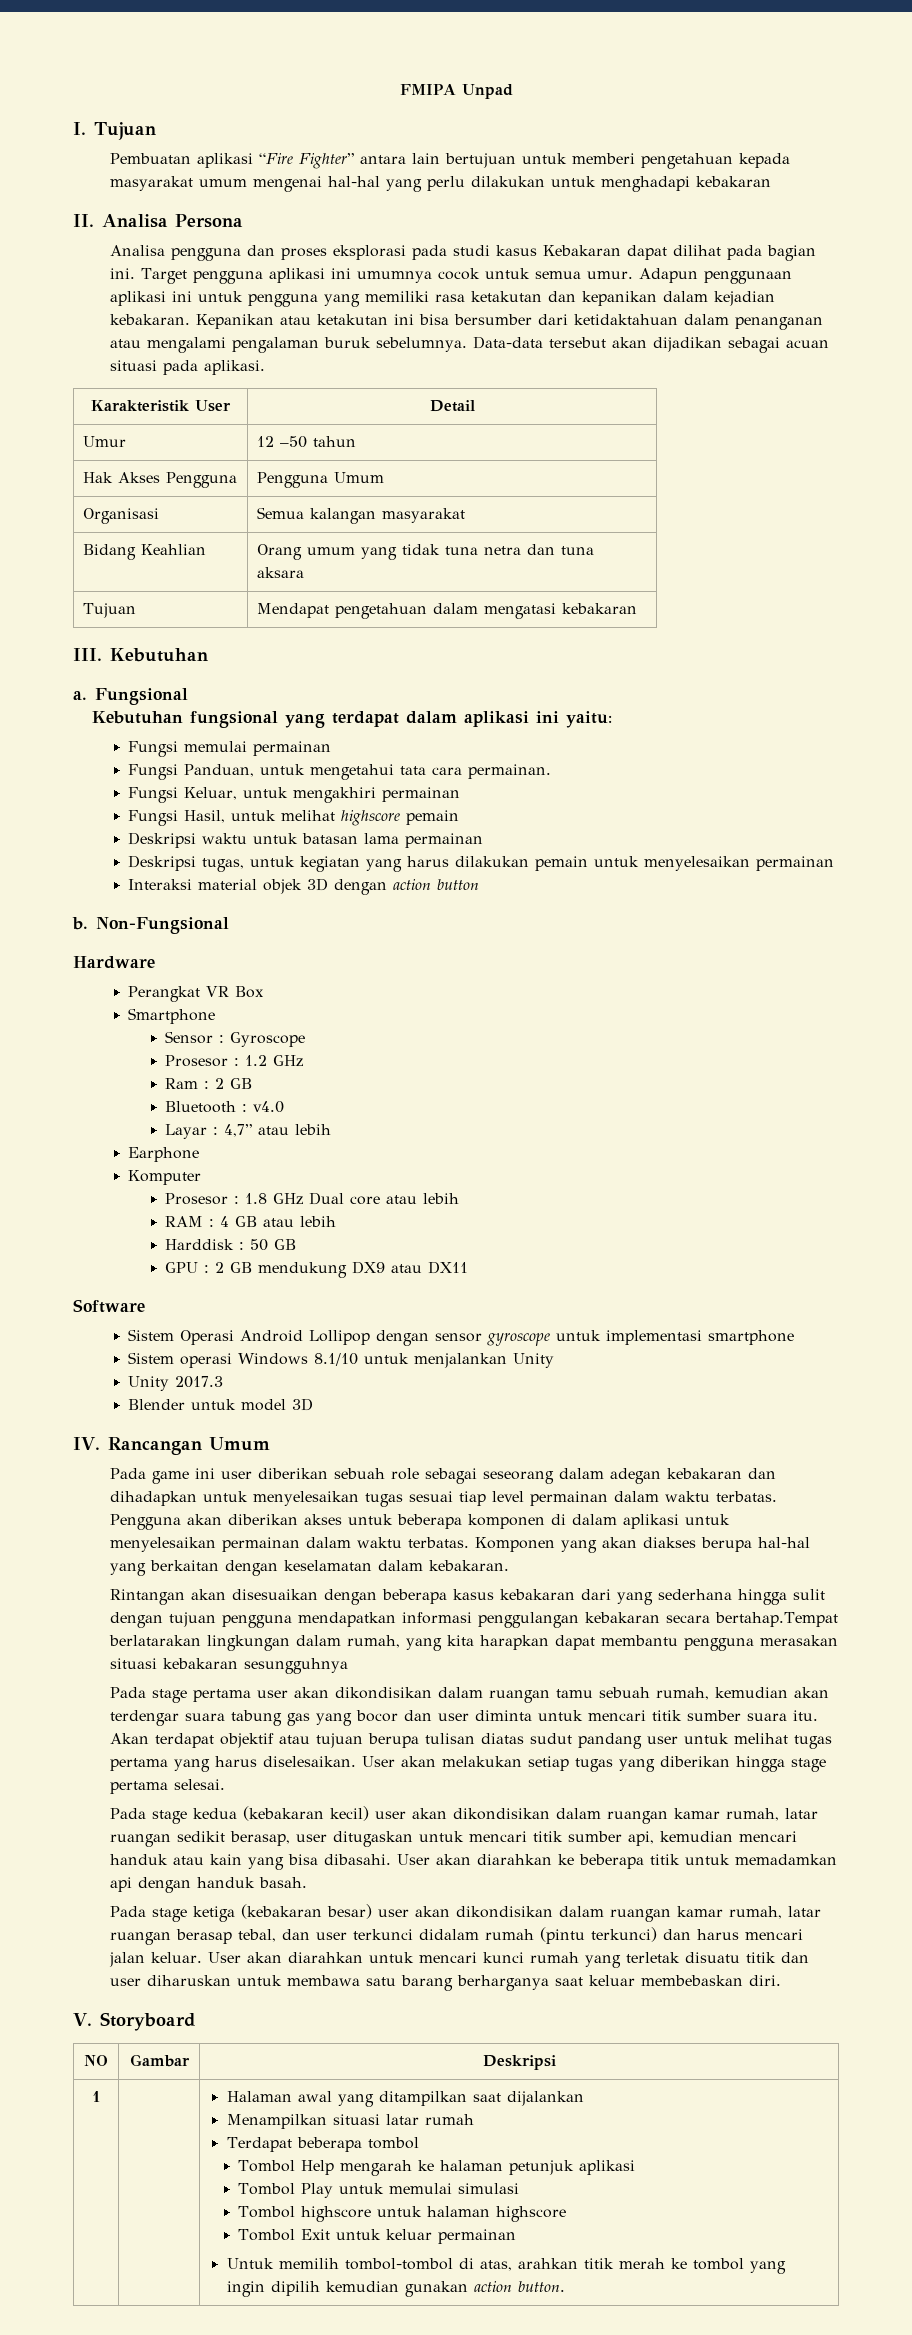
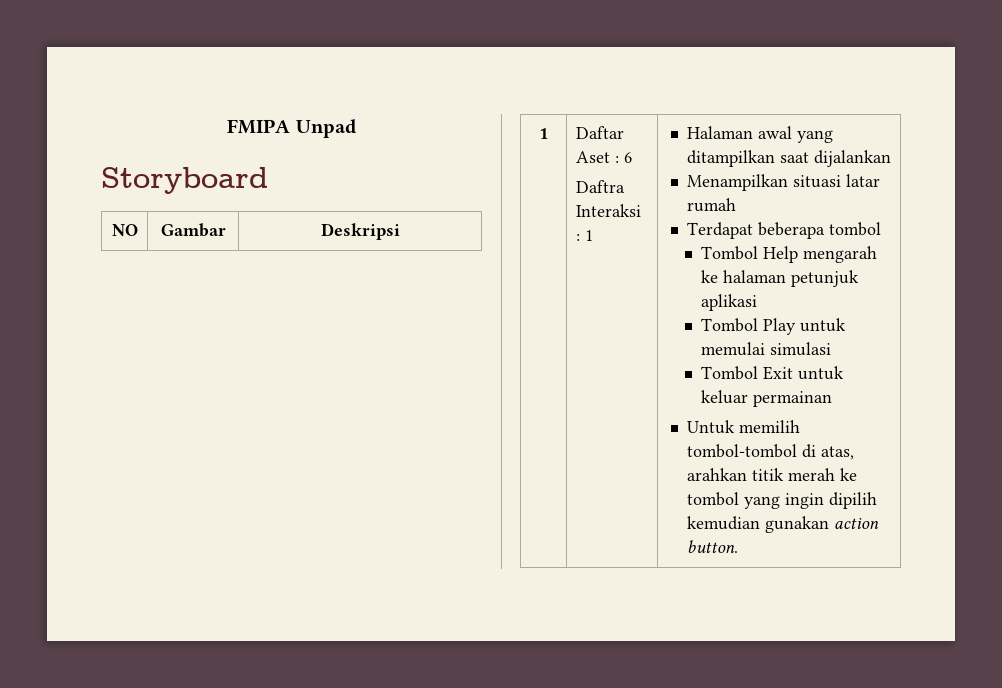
- I. Tujuan
- Pembuatan aplikasi “Fire Fighter” antara lain bertujuan untuk memberi pengetahuan kepada masyarakat umum mengenai hal-hal yang perlu dilakukan untuk menghadapi kebakaran
- II. Analisa Persona
- Analisa pengguna dan proses eksplorasi pada studi kasus Kebakaran dapat dilihat pada bagian ini. Target pengguna aplikasi ini umumnya cocok untuk semua umur. Adapun penggunaan aplikasi ini untuk pengguna yang memiliki rasa ketakutan dan kepanikan dalam kejadian kebakaran. Kepanikan atau ketakutan ini bisa bersumber dari ketidaktahuan dalam penanganan atau mengalami pengalaman buruk sebelumnya. Data-data tersebut akan dijadikan sebagai acuan situasi pada aplikasi.
- Karakteristik User | Detail
- Umur | 12 –50 tahun
- Hak Akses Pengguna | Pengguna Umum
- Organisasi | Semua kalangan masyarakat
- Bidang Keahlian | Orang umum yang tidak tuna netra dan tuna aksara
- Tujuan | Mendapat pengetahuan dalam mengatasi kebakaran
- III. Kebutuhan
- a. Fungsional
- Kebutuhan fungsional yang terdapat dalam aplikasi ini yaitu:
- Fungsi memulai permainan
- Fungsi Panduan, untuk mengetahui tata cara permainan.
- Fungsi Keluar, untuk mengakhiri permainan
- Fungsi Hasil, untuk melihat highscore pemain
- Deskripsi waktu untuk batasan lama permainan
- Deskripsi tugas, untuk kegiatan yang harus dilakukan pemain untuk menyelesaikan permainan
- Interaksi material objek 3D dengan action button
- b. Non-Fungsional
- Hardware
- Perangkat VR Box
- Smartphone
- Sensor : Gyroscope
- Prosesor : 1.2 GHz
- Ram : 2 GB
- Bluetooth : v4.0
- Layar : 4,7” atau lebih
- Earphone
- Komputer
- Prosesor : 1.8 GHz Dual core atau lebih
- RAM : 4 GB atau lebih
- Harddisk : 50 GB
- GPU : 2 GB mendukung DX9 atau DX11
- Software
- Sistem Operasi Android Lollipop dengan sensor gyroscope untuk implementasi smartphone
- Sistem operasi Windows 8.1/10 untuk menjalankan Unity
- Unity 2017.3
- Blender untuk model 3D
- IV. Rancangan Umum
- Pada game ini user diberikan sebuah role sebagai seseorang dalam adegan kebakaran dan dihadapkan untuk menyelesaikan tugas sesuai tiap level permainan dalam waktu terbatas. Pengguna akan diberikan akses untuk beberapa komponen di dalam aplikasi untuk menyelesaikan permainan dalam waktu terbatas. Komponen yang akan diakses berupa hal-hal yang berkaitan dengan keselamatan dalam kebakaran.
- Rintangan akan disesuaikan dengan beberapa kasus kebakaran dari yang sederhana hingga sulit dengan tujuan pengguna mendapatkan informasi penggulangan kebakaran secara bertahap.Tempat berlatarakan lingkungan dalam rumah, yang kita harapkan dapat membantu pengguna merasakan situasi kebakaran sesungguhnya
- Pada stage pertama user akan dikondisikan dalam ruangan tamu sebuah rumah, kemudian akan terdengar suara tabung gas yang bocor dan user diminta untuk mencari titik sumber suara itu. Akan terdapat objektif atau tujuan berupa tulisan diatas sudut pandang user untuk melihat tugas pertama yang harus diselesaikan. User akan melakukan setiap tugas yang diberikan hingga stage pertama selesai.
- Pada stage kedua (kebakaran kecil) user akan dikondisikan dalam ruangan kamar rumah, latar ruangan sedikit berasap, user ditugaskan untuk mencari titik sumber api, kemudian mencari handuk atau kain yang bisa dibasahi. User akan diarahkan ke beberapa titik untuk memadamkan api dengan handuk basah.
- Pada stage ketiga (kebakaran besar) user akan dikondisikan dalam ruangan kamar rumah, latar ruangan berasap tebal, dan user terkunci didalam rumah (pintu terkunci) dan harus mencari jalan keluar. User akan diarahkan untuk mencari kunci rumah yang terletak disuatu titik dan user diharuskan untuk membawa satu barang berharganya saat keluar membebaskan diri.
- V. Storyboard
+ Storyboard
+ Daftar Aset : 6
+ Daftra Interaksi : 1
- Tombol highscore untuk halaman highscore

